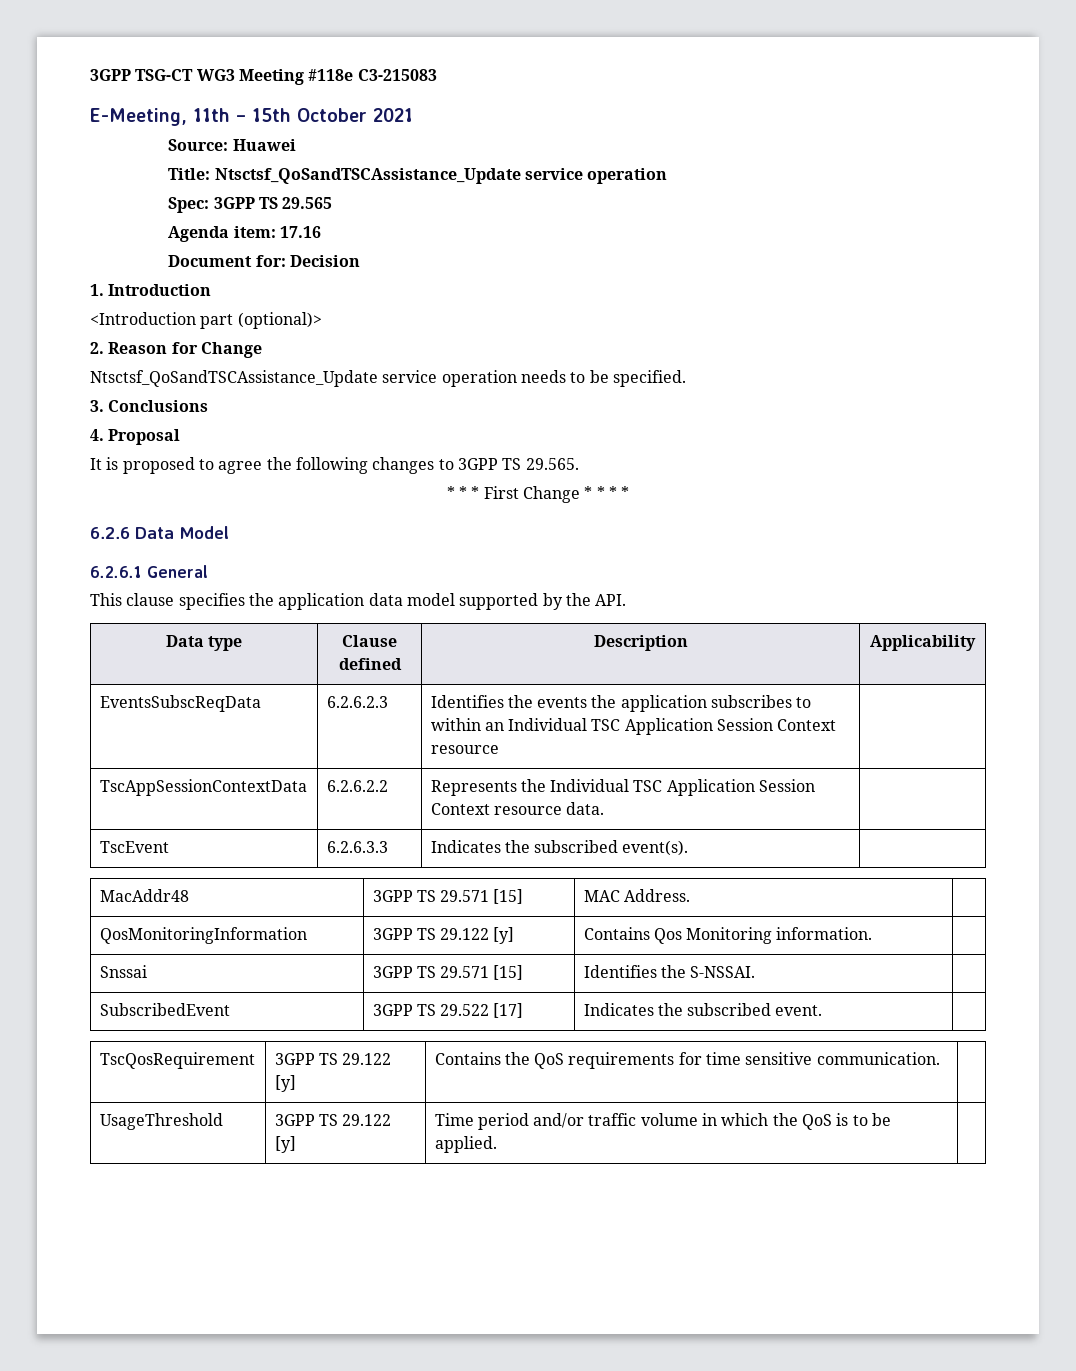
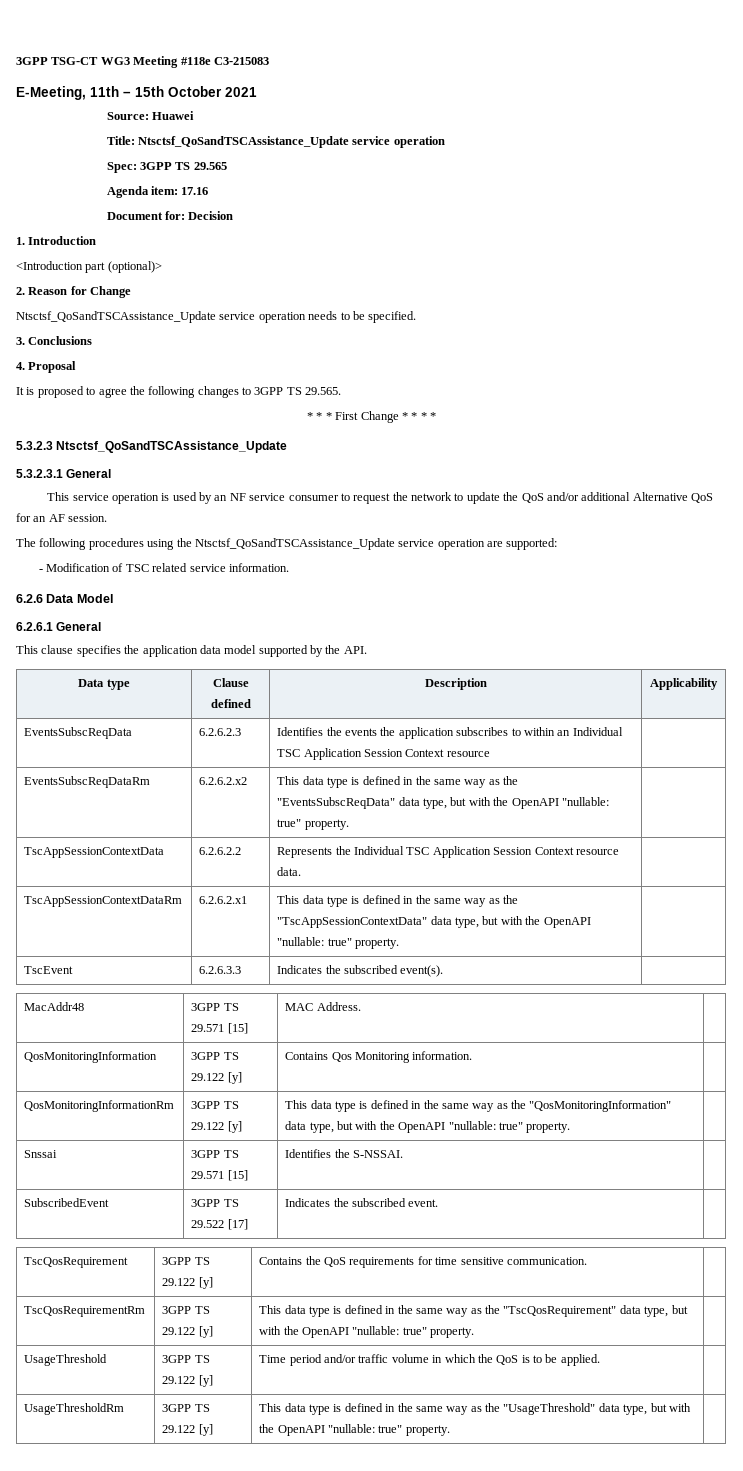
+ 5.3.2.3 Ntsctsf_QoSandTSCAssistance_Update
+ 5.3.2.3.1 General
+ This service operation is used by an NF service consumer to request the network to update the QoS and/or additional Alternative QoS for an AF session.
+ The following procedures using the Ntsctsf_QoSandTSCAssistance_Update service operation are supported:
+ - Modification of TSC related service information.
+ EventsSubscReqDataRm | 6.2.6.2.x2 | This data type is defined in the same way as the "EventsSubscReqData" data type, but with the OpenAPI "nullable: true" property. |
+ TscAppSessionContextDataRm | 6.2.6.2.x1 | This data type is defined in the same way as the "TscAppSessionContextData" data type, but with the OpenAPI "nullable: true" property. |
+ QosMonitoringInformationRm | 3GPP TS 29.122 [y] | This data type is defined in the same way as the "QosMonitoringInformation" data type, but with the OpenAPI "nullable: true" property. |
+ TscQosRequirementRm | 3GPP TS 29.122 [y] | This data type is defined in the same way as the "TscQosRequirement" data type, but with the OpenAPI "nullable: true" property. |
+ UsageThresholdRm | 3GPP TS 29.122 [y] | This data type is defined in the same way as the "UsageThreshold" data type, but with the OpenAPI "nullable: true" property. |

